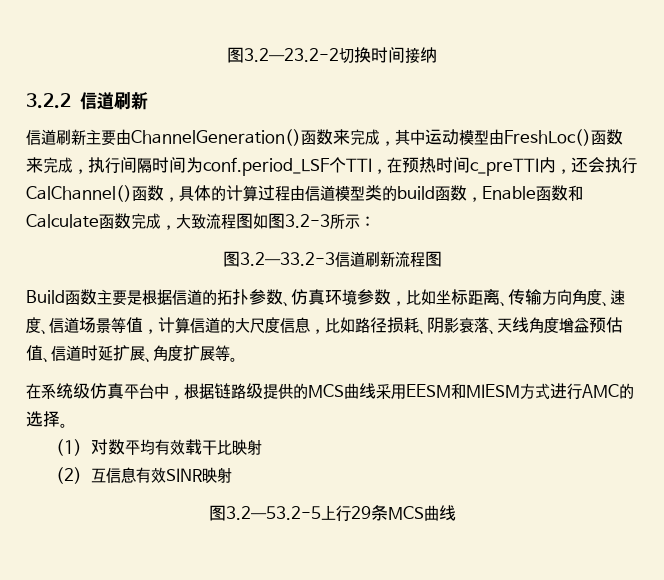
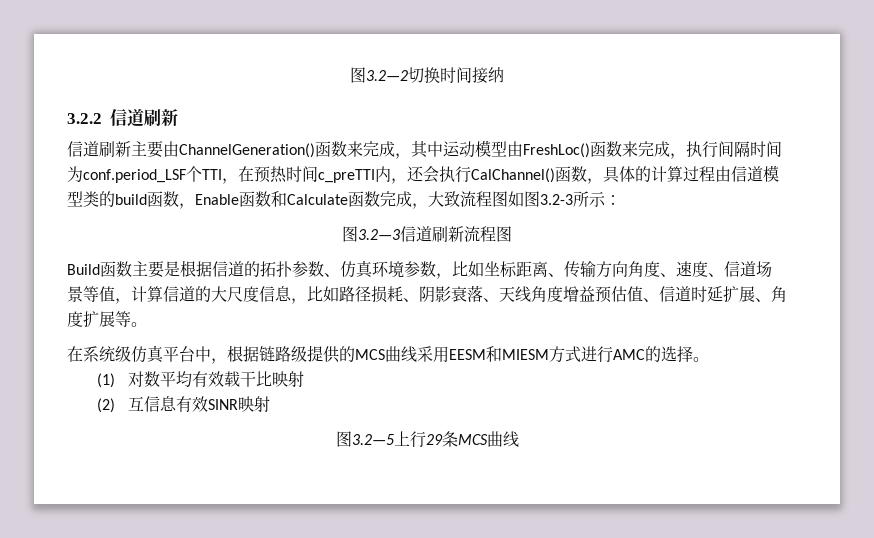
- 图3.2—23.2-2切换时间接纳
+ 图3.2—2切换时间接纳
- 图3.2—33.2-3信道刷新流程图
+ 图3.2—3信道刷新流程图
- 图3.2—53.2-5上行29条MCS曲线
+ 图3.2—5上行29条MCS曲线

